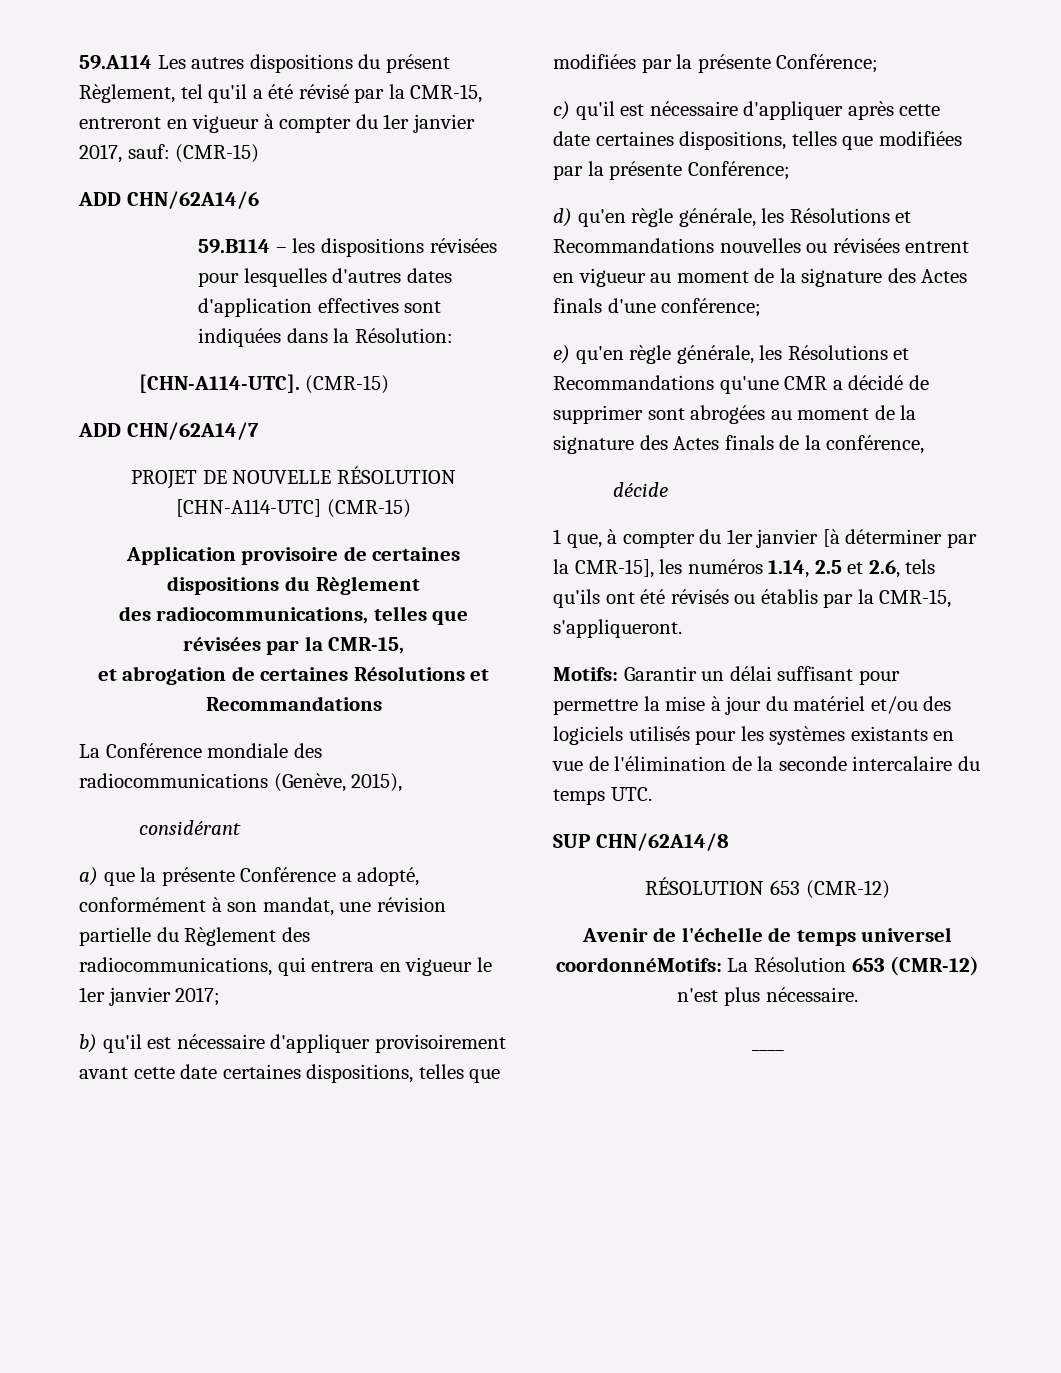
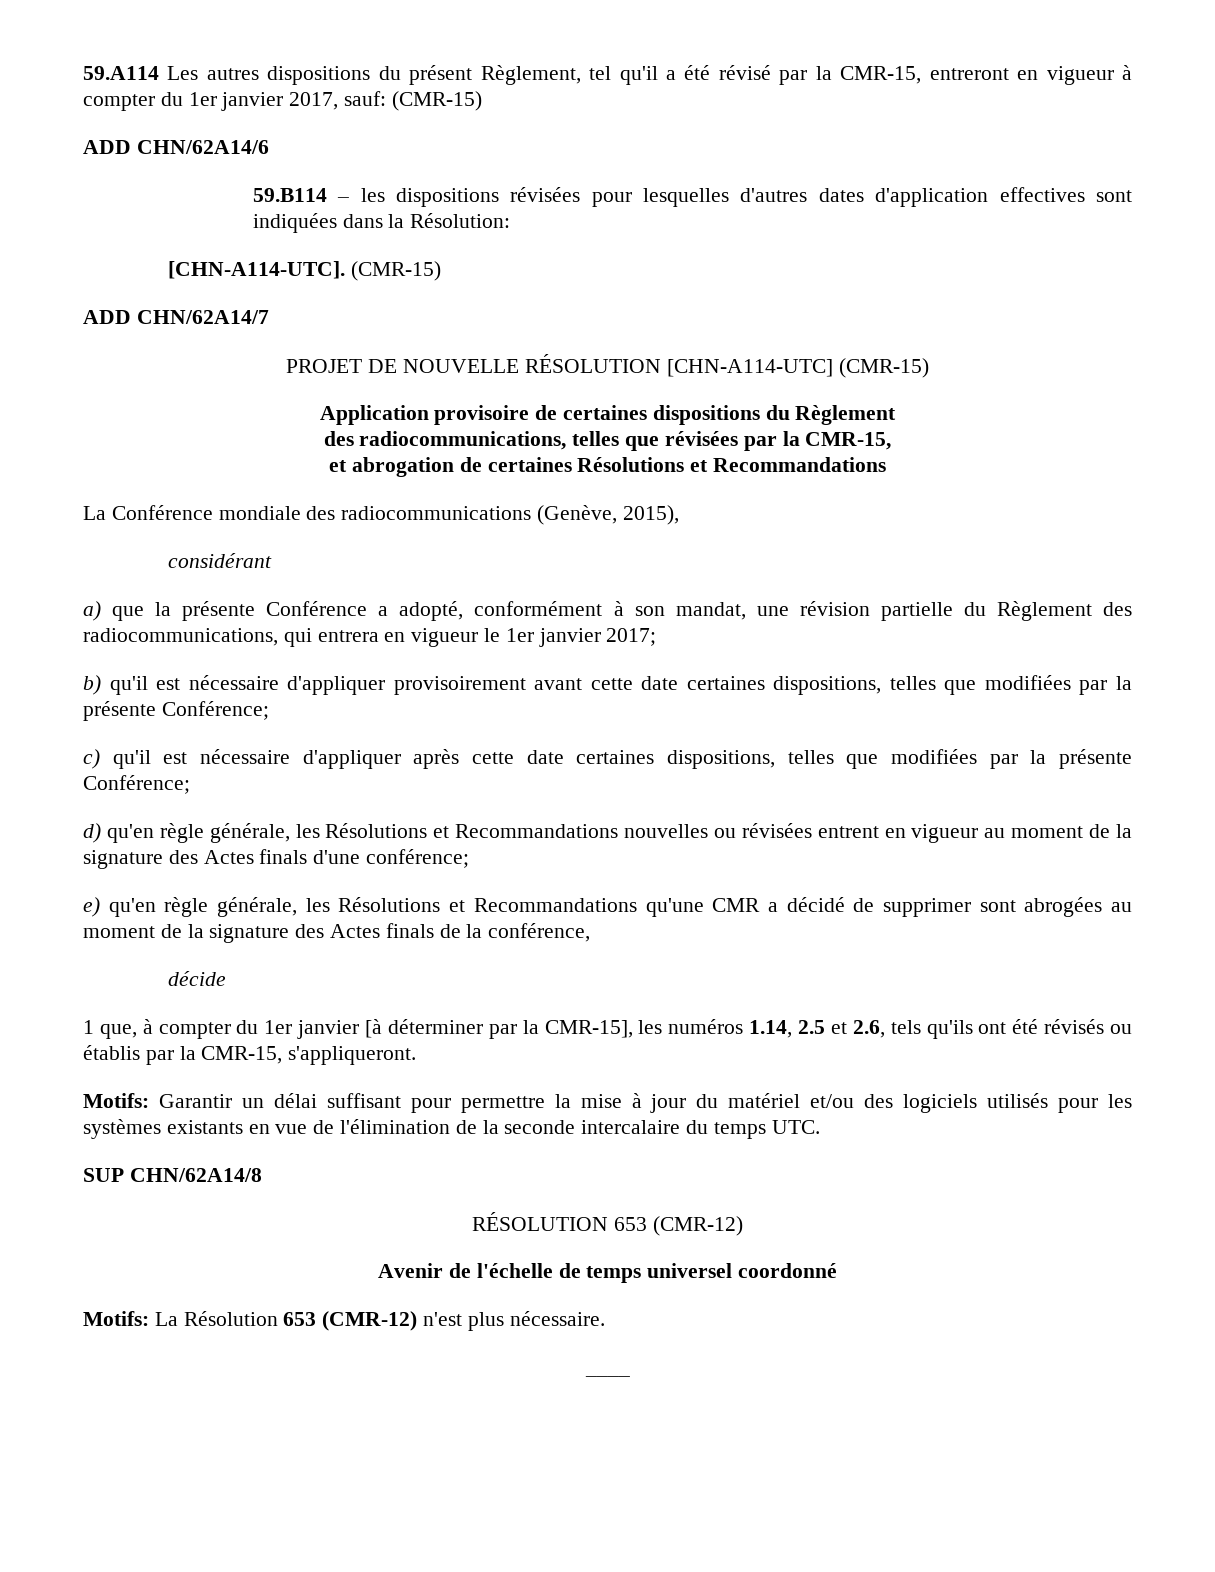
- Avenir de l'échelle de temps universel coordonnéMotifs: La Résolution 653 (CMR-12) n'est plus nécessaire.
+ Avenir de l'échelle de temps universel coordonné
+ Motifs: La Résolution 653 (CMR-12) n'est plus nécessaire.

